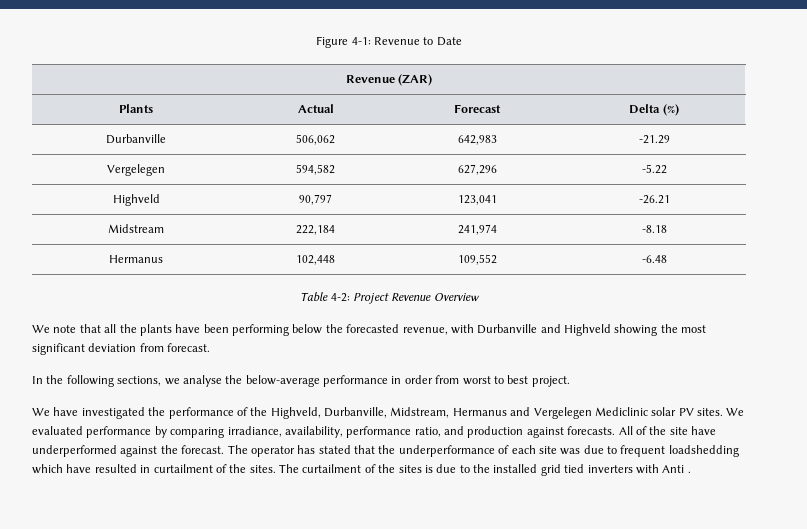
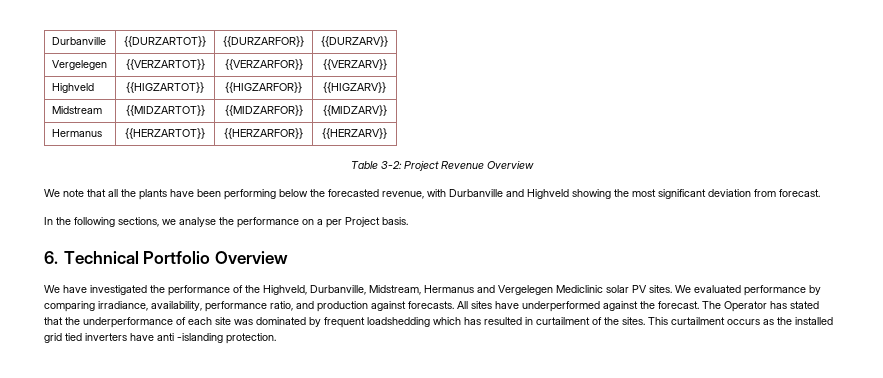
- Figure 4-1: Revenue to Date
- Revenue (ZAR)
- Plants | Actual | Forecast | Delta (%)
- Durbanville | 506,062 | 642,983 | -21.29
- Vergelegen | 594,582 | 627,296 | -5.22
- Highveld | 90,797 | 123,041 | -26.21
- Midstream | 222,184 | 241,974 | -8.18
- Hermanus | 102,448 | 109,552 | -6.48
+ Durbanville | {{DURZARTOT}} | {{DURZARFOR}} | {{DURZARV}}
+ Vergelegen | {{VERZARTOT}} | {{VERZARFOR}} | {{VERZARV}}
+ Highveld | {{HIGZARTOT}} | {{HIGZARFOR}} | {{HIGZARV}}
+ Midstream | {{MIDZARTOT}} | {{MIDZARFOR}} | {{MIDZARV}}
+ Hermanus | {{HERZARTOT}} | {{HERZARFOR}} | {{HERZARV}}
- Table 4-2: Project Revenue Overview
+ Table 3-2: Project Revenue Overview
- In the following sections, we analyse the below-average performance in order from worst to best project.
+ In the following sections, we analyse the performance on a per Project basis.
+ 6. Technical Portfolio Overview
- All of the site have underperformed against the forecast.
+ All sites have underperformed against the forecast.
- The operator has stated that the underperformance of each site was due to frequent loadshedding which have resulted in curtailment of the sites.
+ The Operator has stated that the underperformance of each site was dominated by frequent loadshedding which has resulted in curtailment of the sites.
- The curtailment of the sites is due to the installed grid tied inverters with Anti .
+ This curtailment occurs as the installed grid tied inverters have anti -islanding protection.

